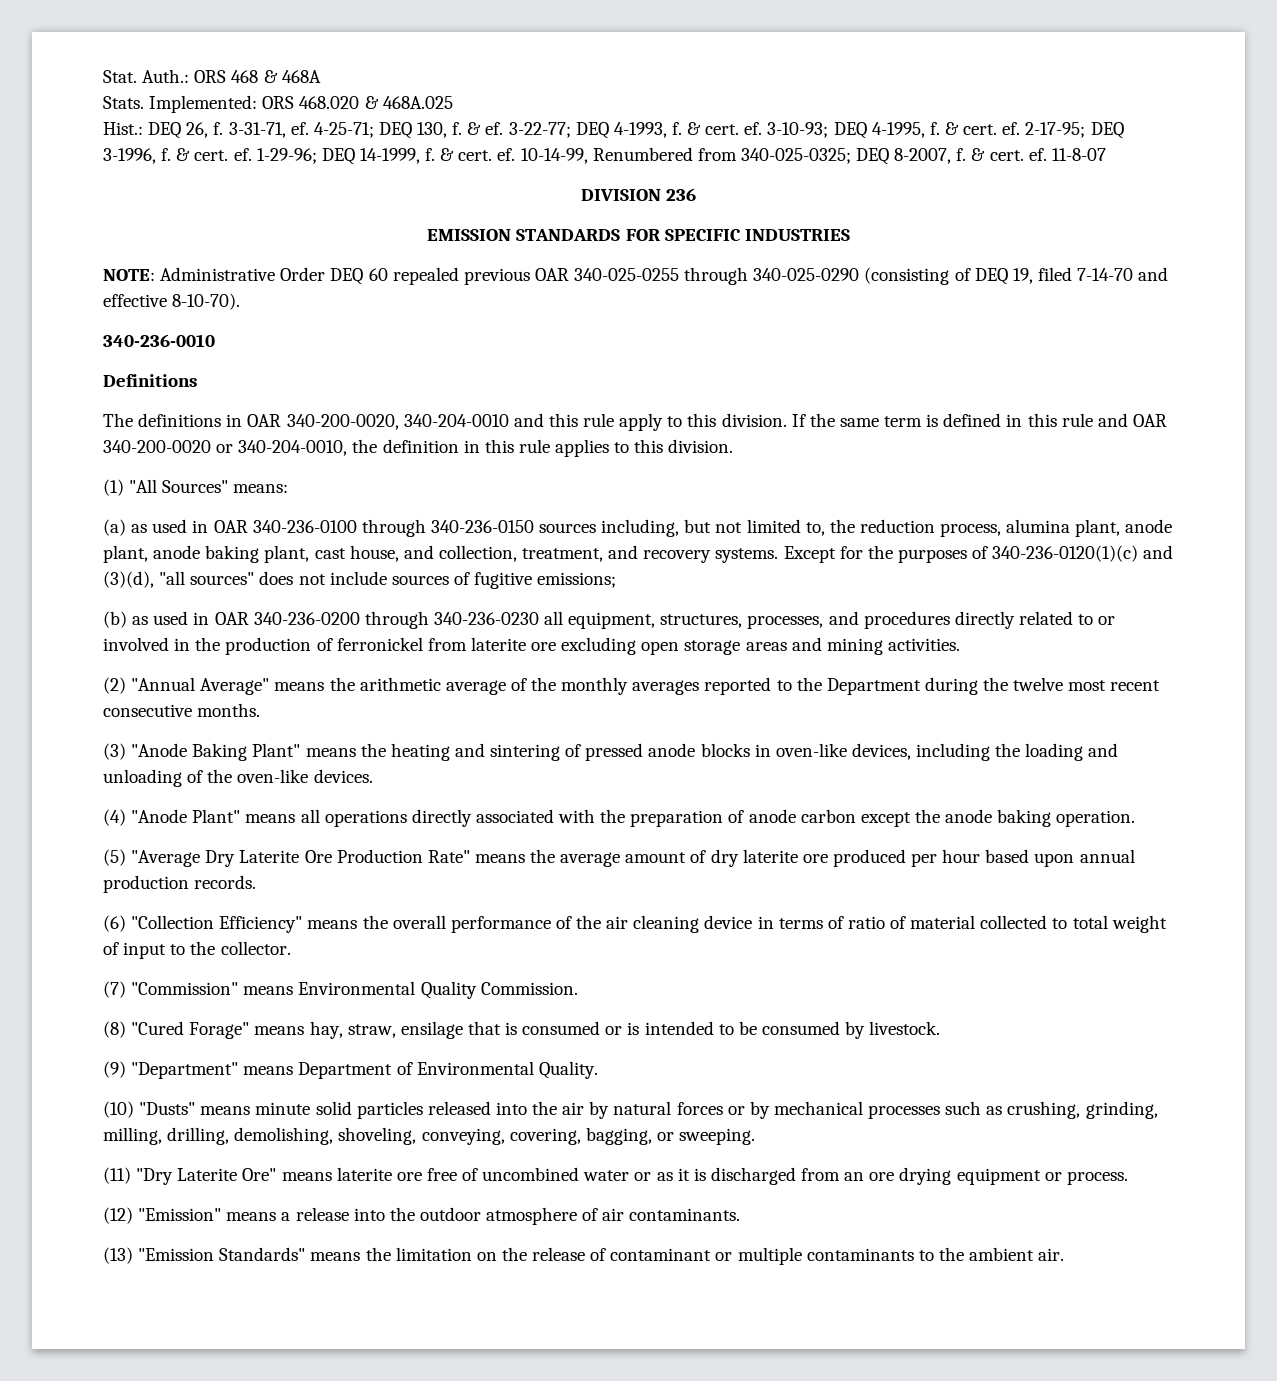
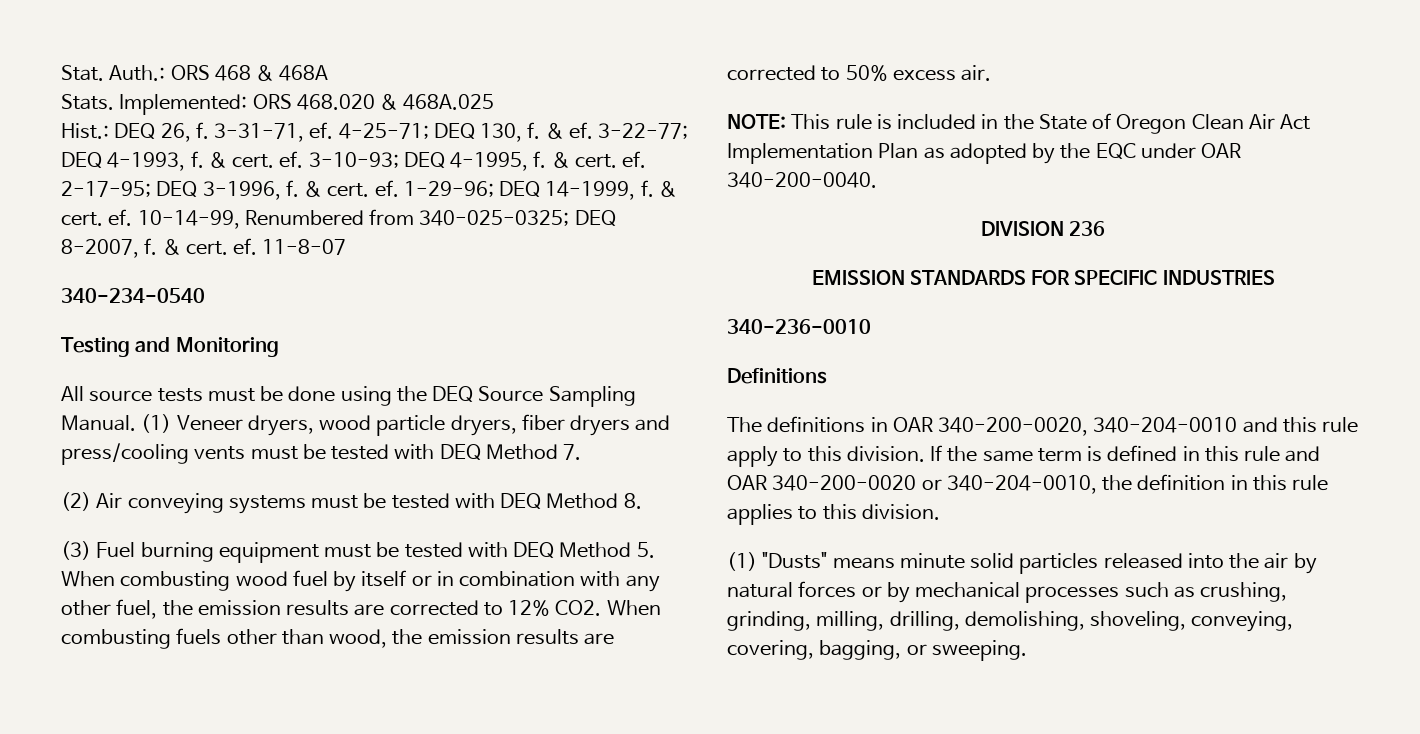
+ 340-234-0540
+ Testing and Monitoring
+ All source tests must be done using the DEQ Source Sampling Manual. (1) Veneer dryers, wood particle dryers, fiber dryers and press/cooling vents must be tested with DEQ Method 7.
+ (2) Air conveying systems must be tested with DEQ Method 8.
+ (3) Fuel burning equipment must be tested with DEQ Method 5. When combusting wood fuel by itself or in combination with any other fuel, the emission results are corrected to 12% CO2. When combusting fuels other than wood, the emission results are corrected to 50% excess air.
+ NOTE: This rule is included in the State of Oregon Clean Air Act Implementation Plan as adopted by the EQC under OAR 340-200-0040.
- NOTE: Administrative Order DEQ 60 repealed previous OAR 340-025-0255 through 340-025-0290 (consisting of DEQ 19, filed 7-14-70 and effective 8-10-70).
- (1) "All Sources" means:
- (a) as used in OAR 340-236-0100 through 340-236-0150 sources including, but not limited to, the reduction process, alumina plant, anode plant, anode baking plant, cast house, and collection, treatment, and recovery systems. Except for the purposes of 340-236-0120(1)(c) and (3)(d), "all sources" does not include sources of fugitive emissions;
- (b) as used in OAR 340-236-0200 through 340-236-0230 all equipment, structures, processes, and procedures directly related to or involved in the production of ferronickel from laterite ore excluding open storage areas and mining activities.
- (2) "Annual Average" means the arithmetic average of the monthly averages reported to the Department during the twelve most recent consecutive months.
- (3) "Anode Baking Plant" means the heating and sintering of pressed anode blocks in oven-like devices, including the loading and unloading of the oven-like devices.
- (4) "Anode Plant" means all operations directly associated with the preparation of anode carbon except the anode baking operation.
- (5) "Average Dry Laterite Ore Production Rate" means the average amount of dry laterite ore produced per hour based upon annual production records.
- (6) "Collection Efficiency" means the overall performance of the air cleaning device in terms of ratio of material collected to total weight of input to the collector.
- (7) "Commission" means Environmental Quality Commission.
- (8) "Cured Forage" means hay, straw, ensilage that is consumed or is intended to be consumed by livestock.
- (9) "Department" means Department of Environmental Quality.
- (10) "Dusts" means minute solid particles released into the air by natural forces or by mechanical processes such as crushing, grinding, milling, drilling, demolishing, shoveling, conveying, covering, bagging, or sweeping.
+ (1) "Dusts" means minute solid particles released into the air by natural forces or by mechanical processes such as crushing, grinding, milling, drilling, demolishing, shoveling, conveying, covering, bagging, or sweeping.
- (11) "Dry Laterite Ore" means laterite ore free of uncombined water or as it is discharged from an ore drying equipment or process.
- (12) "Emission" means a release into the outdoor atmosphere of air contaminants.
- (13) "Emission Standards" means the limitation on the release of contaminant or multiple contaminants to the ambient air.

